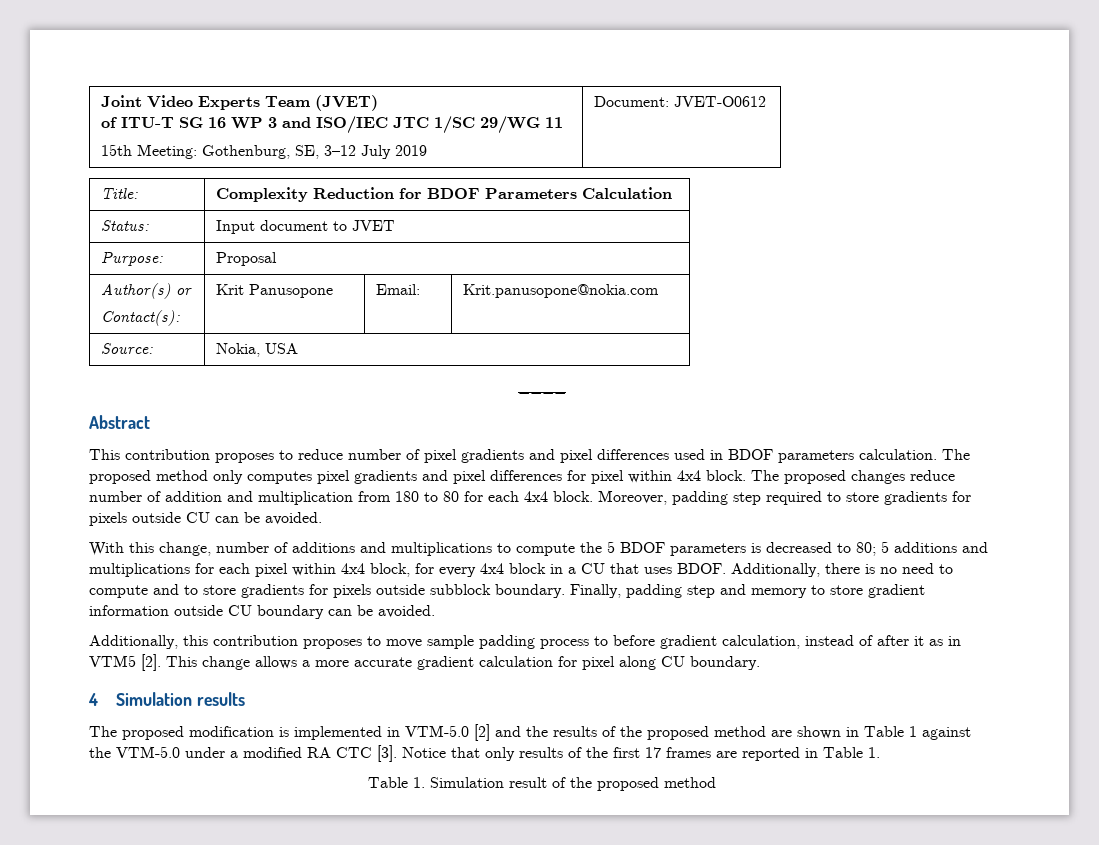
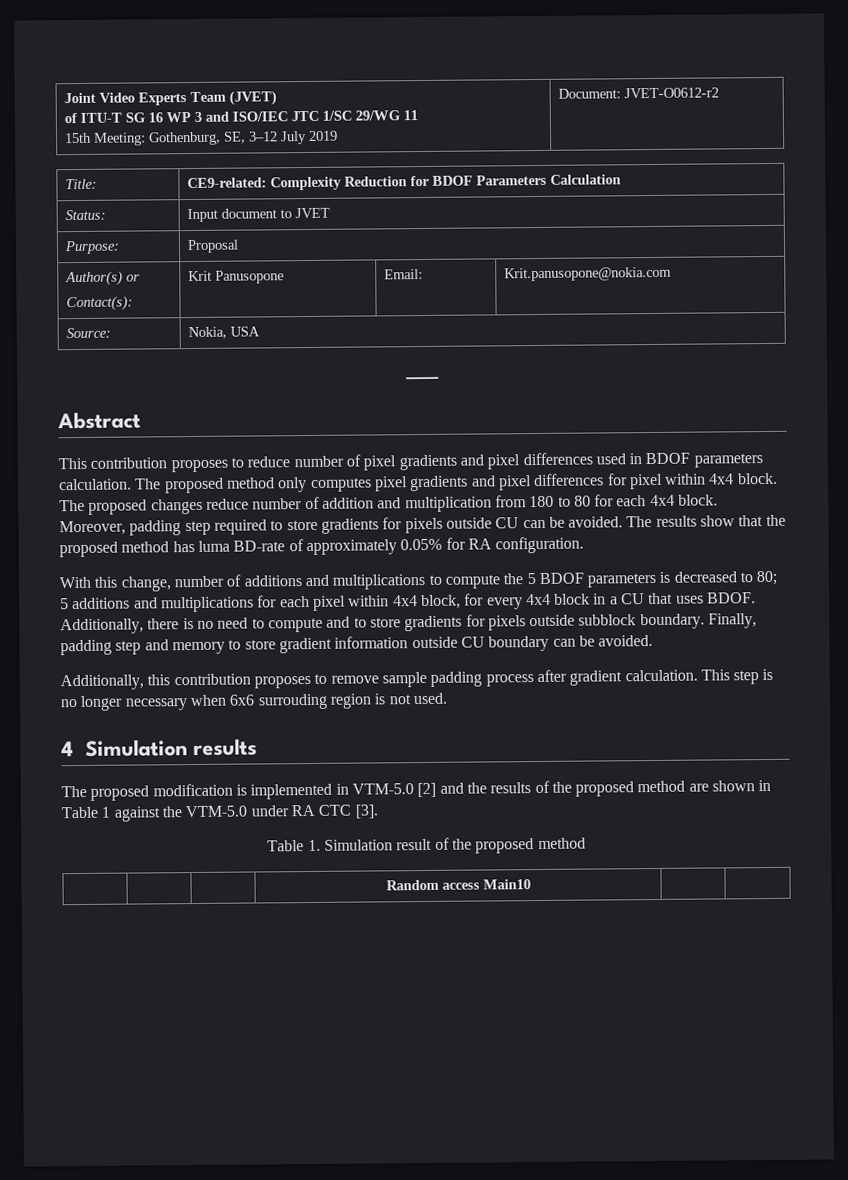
  Joint Video Experts Team (JVET)
  of ITU-T SG 16 WP 3 and ISO/IEC JTC 1/SC 29/WG 11
- 15th Meeting: Gothenburg, SE, 3–12 July 2019 | Document: JVET-O0612
+ 15th Meeting: Gothenburg, SE, 3–12 July 2019 | Document: JVET-O0612-r2
- Title: | Complexity Reduction for BDOF Parameters Calculation
+ Title: | CE9-related: Complexity Reduction for BDOF Parameters Calculation
+ The results show that the proposed method has luma BD-rate of approximately 0.05% for RA configuration.
- Additionally, this contribution proposes to move sample padding process to before gradient calculation, instead of after it as in VTM5 [2]. This change allows a more accurate gradient calculation for pixel along CU boundary.
+ Additionally, this contribution proposes to remove sample padding process after gradient calculation. This step is no longer necessary when 6x6 surrouding region is not used.
- The proposed modification is implemented in VTM-5.0 [2] and the results of the proposed method are shown in Table 1 against the VTM-5.0 under a modified RA CTC [3]. Notice that only results of the first 17 frames are reported in Table 1.
+ The proposed modification is implemented in VTM-5.0 [2] and the results of the proposed method are shown in Table 1 against the VTM-5.0 under RA CTC [3].
+ | | | Random access Main10 | |

